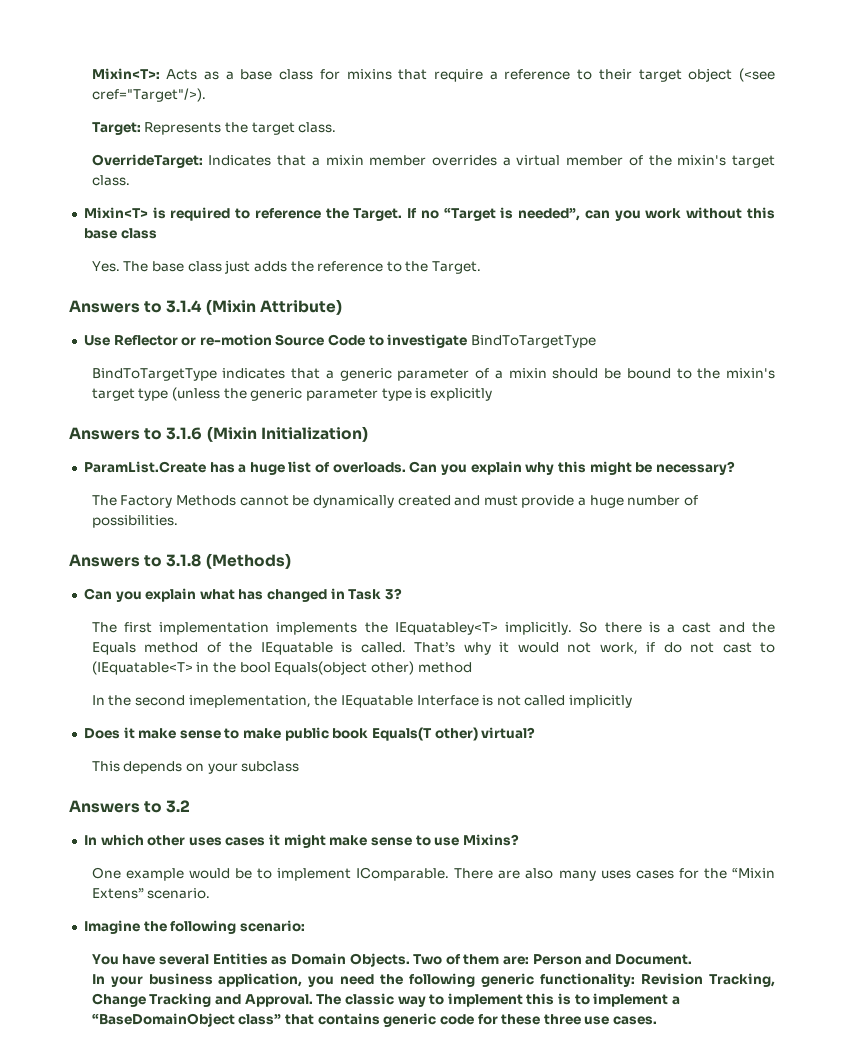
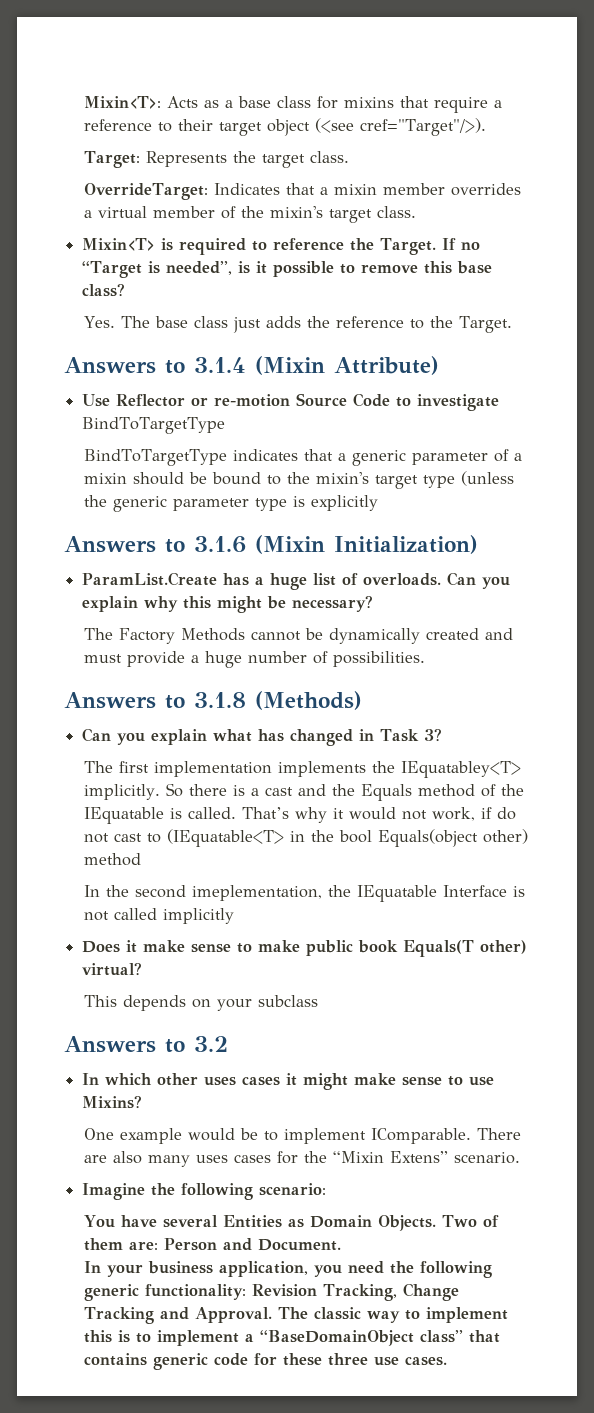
- If no “Target is needed”, can you work without this base class
+ If no “Target is needed”, is it possible to remove this base class?

